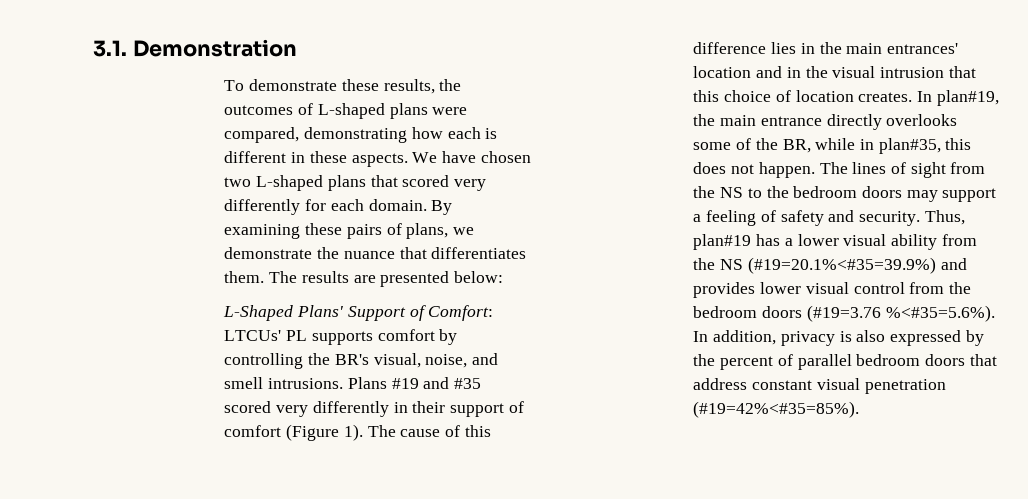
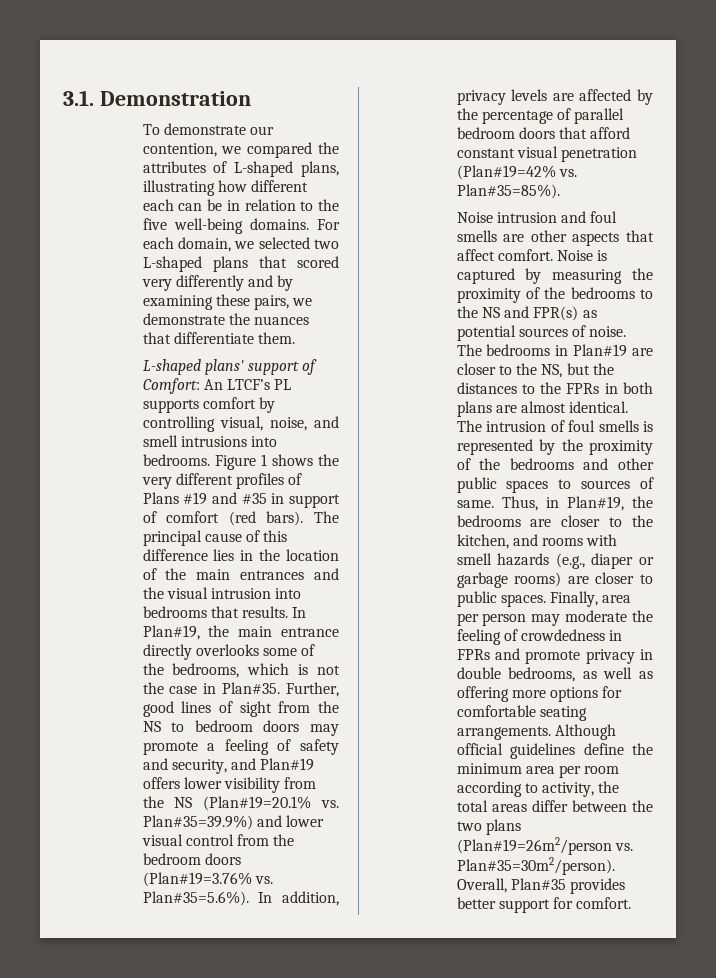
- To demonstrate these results, the outcomes of L-shaped plans were compared, demonstrating how each is different in these aspects. We have chosen two L-shaped plans that scored very differently for each domain. By examining these pairs of plans, we demonstrate the nuance that differentiates them. The results are presented below:
- L-Shaped Plans' Support of Comfort: LTCUs' PL supports comfort by controlling the BR's visual, noise, and smell intrusions. Plans #19 and #35 scored very differently in their support of comfort (Figure 1). The cause of this difference lies in the main entrances' location and in the visual intrusion that this choice of location creates. In plan#19, the main entrance directly overlooks some of the BR, while in plan#35, this does not happen. The lines of sight from the NS to the bedroom doors may support a feeling of safety and security. Thus, plan#19 has a lower visual ability from the NS (#19=20.1%<#35=39.9%) and provides lower visual control from the bedroom doors (#19=3.76 %<#35=5.6%). In addition, privacy is also expressed by the percent of parallel bedroom doors that address constant visual penetration (#19=42%<#35=85%).
+ To demonstrate our contention, we compared the attributes of L-shaped plans, illustrating how different each can be in relation to the five well-being domains. For each domain, we selected two L-shaped plans that scored very differently and by examining these pairs, we demonstrate the nuances that differentiate them.
+ L-shaped plans' support of Comfort: An LTCF’s PL supports comfort by controlling visual, noise, and smell intrusions into bedrooms. Figure 1 shows the very different profiles of Plans #19 and #35 in support of comfort (red bars). The principal cause of this difference lies in the location of the main entrances and the visual intrusion into bedrooms that results. In Plan#19, the main entrance directly overlooks some of the bedrooms, which is not the case in Plan#35. Further, good lines of sight from the NS to bedroom doors may promote a feeling of safety and security, and Plan#19 offers lower visibility from the NS (Plan#19=20.1% vs. Plan#35=39.9%) and lower visual control from the bedroom doors (Plan#19=3.76% vs. Plan#35=5.6%). In addition, privacy levels are affected by the percentage of parallel bedroom doors that afford constant visual penetration (Plan#19=42% vs. Plan#35=85%).
+ Noise intrusion and foul smells are other aspects that affect comfort. Noise is captured by measuring the proximity of the bedrooms to the NS and FPR(s) as potential sources of noise. The bedrooms in Plan#19 are closer to the NS, but the distances to the FPRs in both plans are almost identical. The intrusion of foul smells is represented by the proximity of the bedrooms and other public spaces to sources of same. Thus, in Plan#19, the bedrooms are closer to the kitchen, and rooms with smell hazards (e.g., diaper or garbage rooms) are closer to public spaces. Finally, area per person may moderate the feeling of crowdedness in FPRs and promote privacy in double bedrooms, as well as offering more options for comfortable seating arrangements. Although official guidelines define the minimum area per room according to activity, the total areas differ between the two plans (Plan#19=26m2/person vs. Plan#35=30m2/person). Overall, Plan#35 provides better support for comfort.

